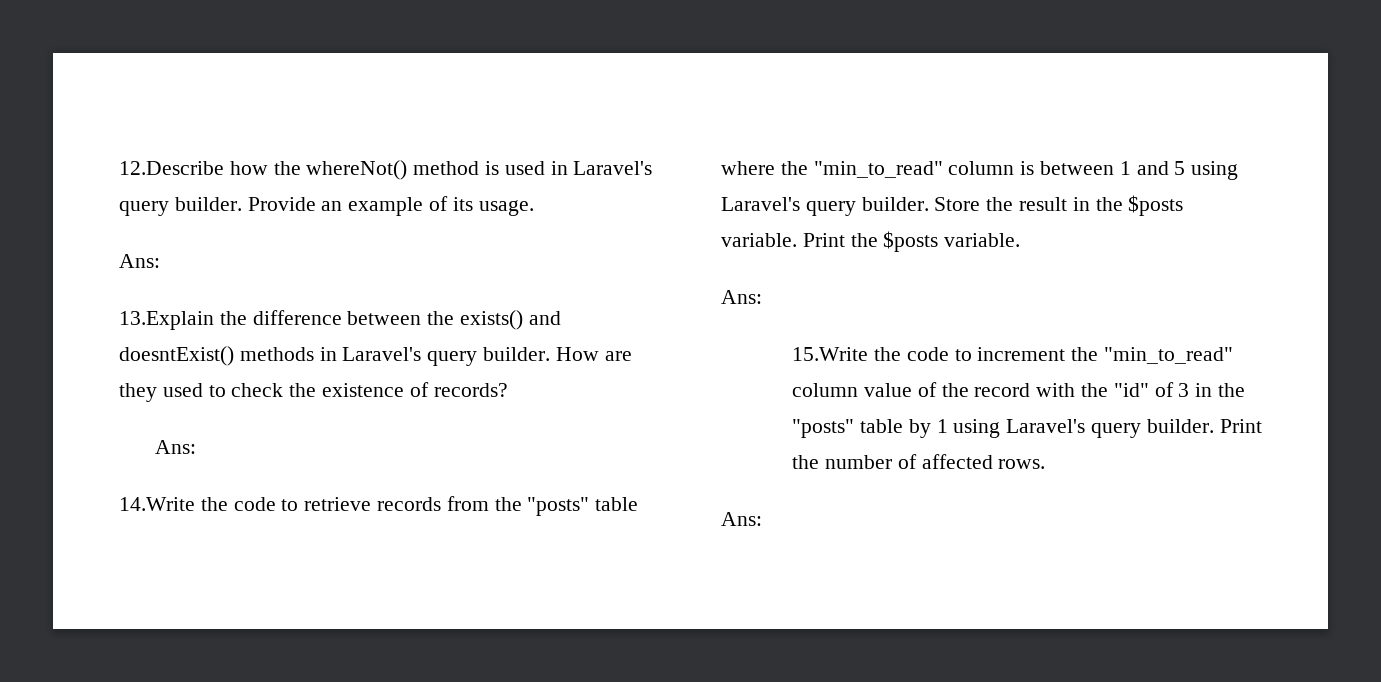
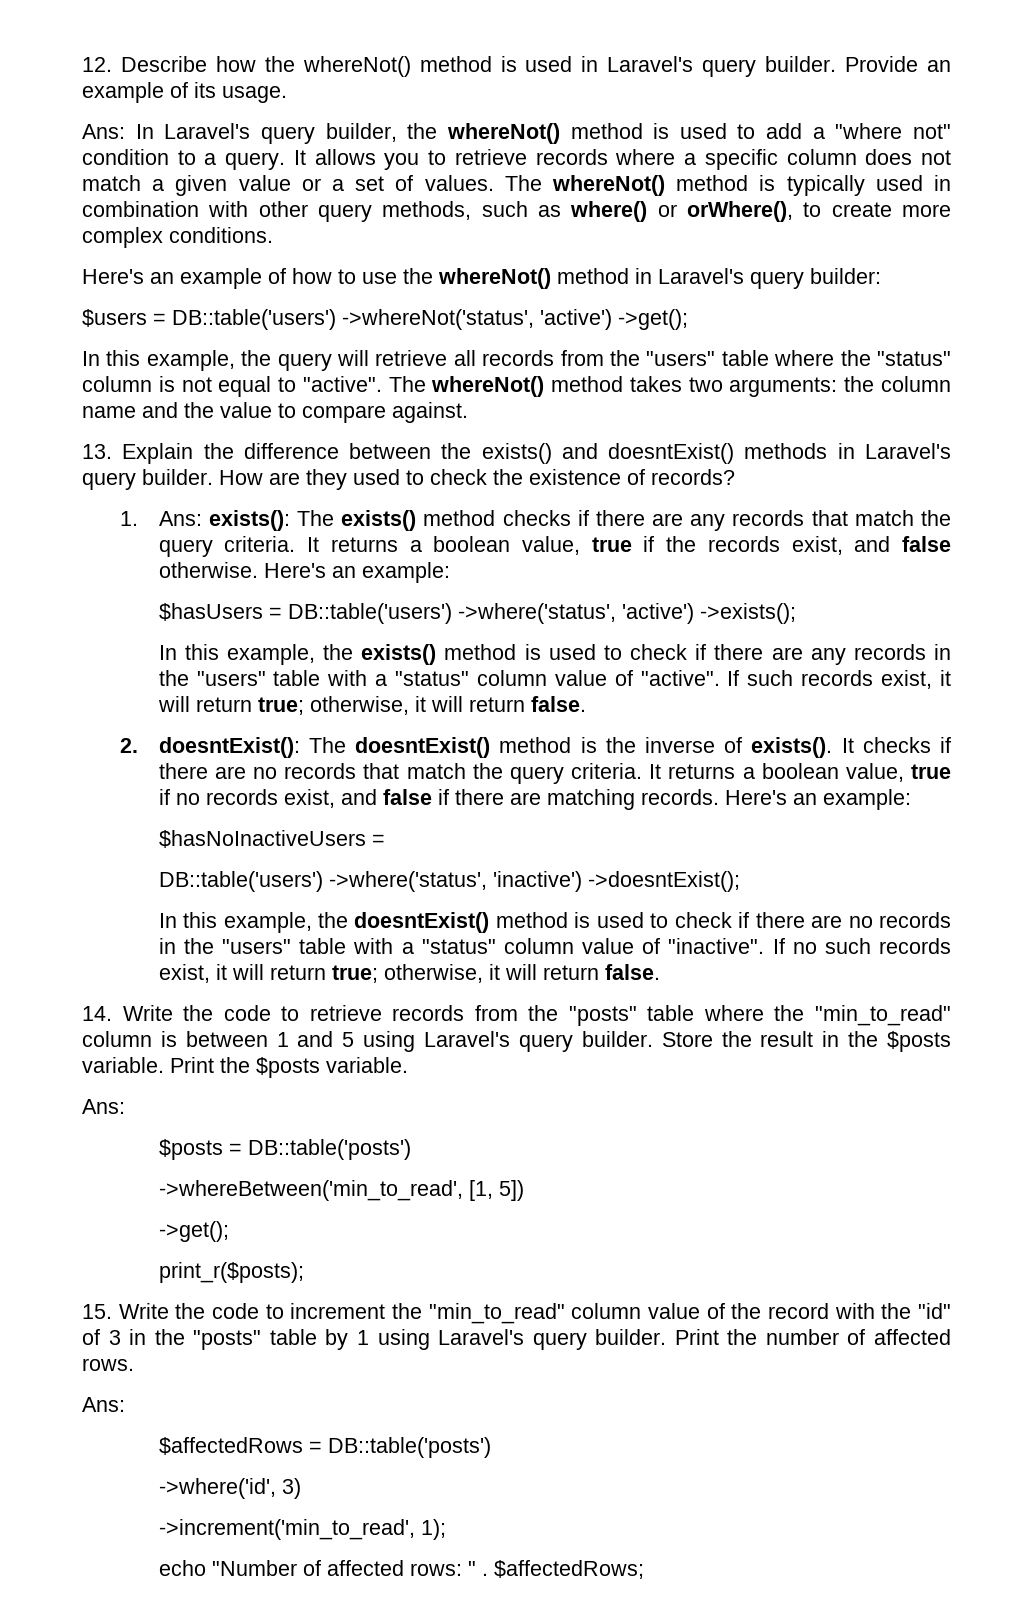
- 12.Describe how the whereNot() method is used in Laravel's query builder.
+ 12. Describe how the whereNot() method is used in Laravel's query builder.
  Provide an example of its usage.
- Ans:
- 13.Explain the difference between the exists() and doesntExist() methods in Laravel's query builder.
+ Ans: In Laravel's query builder, the whereNot() method is used to add a "where not" condition to a query. It allows you to retrieve records where a specific column does not match a given value or a set of values. The whereNot() method is typically used in combination with other query methods, such as where() or orWhere(), to create more complex conditions.
+ Here's an example of how to use the whereNot() method in Laravel's query builder:
+ $users = DB::table('users') ->whereNot('status', 'active') ->get();
+ In this example, the query will retrieve all records from the "users" table where the "status" column is not equal to "active". The whereNot() method takes two arguments: the column name and the value to compare against.
+ 13. Explain the difference between the exists() and doesntExist() methods in Laravel's query builder.
  How are they used to check the existence of records?
- Ans:
- 14.Write the code to retrieve records from the "posts" table where the "min_to_read" column is between 1 and 5 using Laravel's query builder.
+ 1. Ans: exists(): The exists() method checks if there are any records that match the query criteria. It returns a boolean value, true if the records exist, and false otherwise. Here's an example:
+ $hasUsers = DB::table('users') ->where('status', 'active') ->exists();
+ In this example, the exists() method is used to check if there are any records in the "users" table with a "status" column value of "active". If such records exist, it will return true; otherwise, it will return false.
+ 2. doesntExist(): The doesntExist() method is the inverse of exists(). It checks if there are no records that match the query criteria. It returns a boolean value, true if no records exist, and false if there are matching records. Here's an example:
+ $hasNoInactiveUsers =
+ DB::table('users') ->where('status', 'inactive') ->doesntExist();
+ In this example, the doesntExist() method is used to check if there are no records in the "users" table with a "status" column value of "inactive". If no such records exist, it will return true; otherwise, it will return false.
+ 14. Write the code to retrieve records from the "posts" table where the "min_to_read" column is between 1 and 5 using Laravel's query builder.
- 15.Write the code to increment the "min_to_read" column value of the record with the "id" of 3 in the "posts" table by 1 using Laravel's query builder.
+ $posts = DB::table('posts')
+ ->whereBetween('min_to_read', [1, 5])
+ ->get();
+ print_r($posts);
+ 15. Write the code to increment the "min_to_read" column value of the record with the "id" of 3 in the "posts" table by 1 using Laravel's query builder.
+ $affectedRows = DB::table('posts')
+ ->where('id', 3)
+ ->increment('min_to_read', 1);
+ echo "Number of affected rows: " . $affectedRows;

